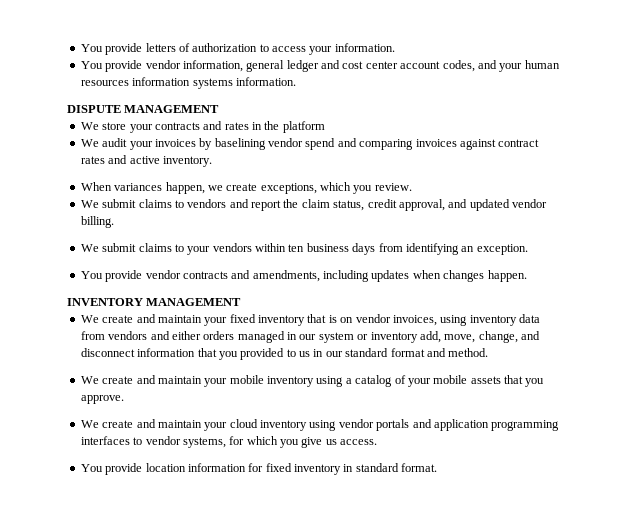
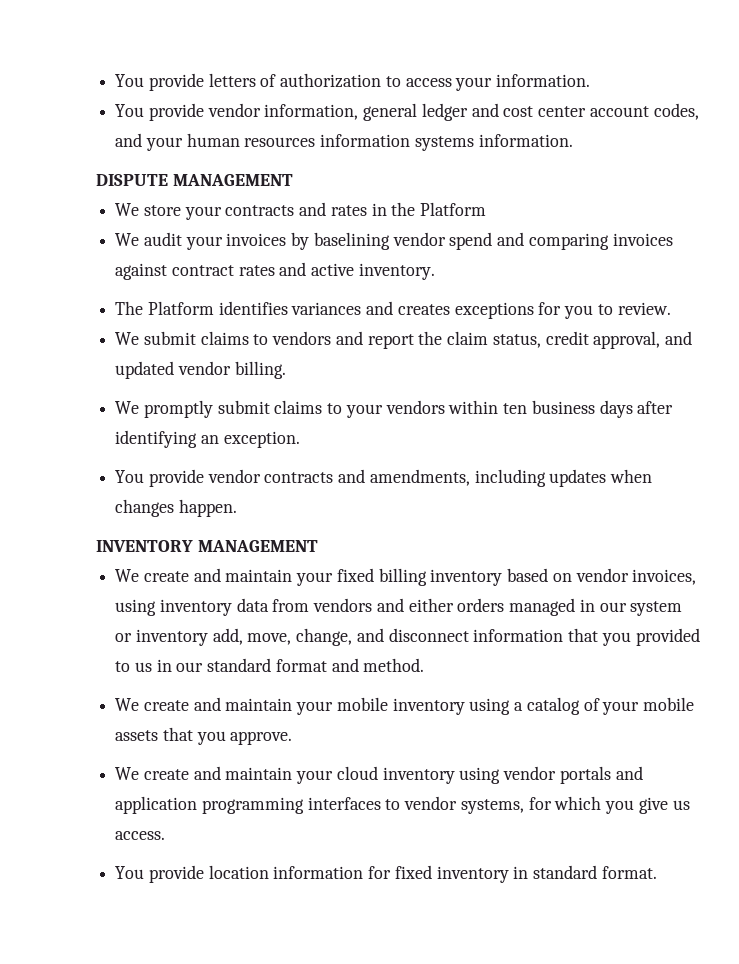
- We store your contracts and rates in the platform
+ We store your contracts and rates in the Platform
- When variances happen, we create exceptions, which you review.
+ The Platform identifies variances and creates exceptions for you to review.
- We submit claims to your vendors within ten business days from identifying an exception.
+ We promptly submit claims to your vendors within ten business days after identifying an exception.
- We create and maintain your fixed inventory that is on vendor invoices, using inventory data from vendors and either orders managed in our system or inventory add, move, change, and disconnect information that you provided to us in our standard format and method.
+ We create and maintain your fixed billing inventory based on vendor invoices, using inventory data from vendors and either orders managed in our system or inventory add, move, change, and disconnect information that you provided to us in our standard format and method.

